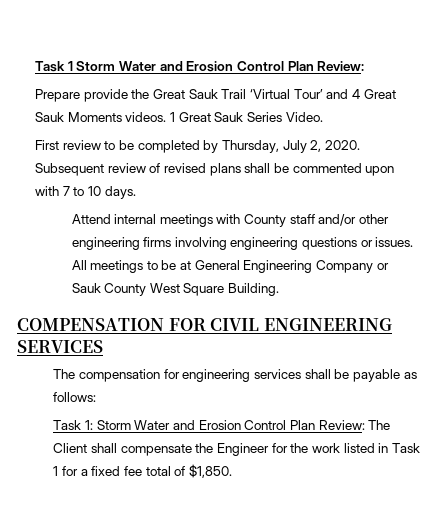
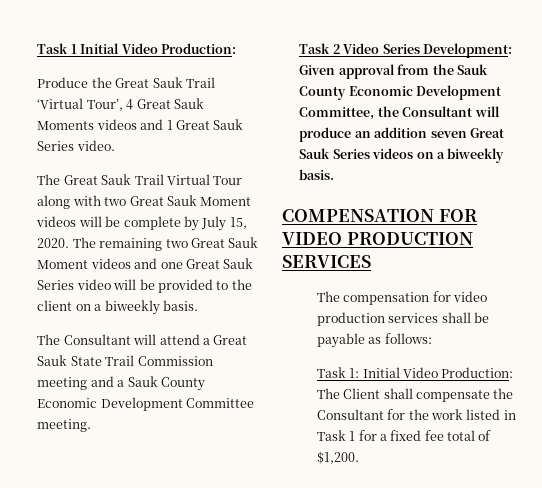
- Task 1 Storm Water and Erosion Control Plan Review:
- Prepare provide the Great Sauk Trail ‘Virtual Tour’ and 4 Great Sauk Moments videos. 1 Great Sauk Series Video.
- First review to be completed by Thursday, July 2, 2020. Subsequent review of revised plans shall be commented upon with 7 to 10 days.
- Attend internal meetings with County staff and/or other engineering firms involving engineering questions or issues. All meetings to be at General Engineering Company or Sauk County West Square Building.
+ Task 1 Initial Video Production:
+ Produce the Great Sauk Trail ‘Virtual Tour’, 4 Great Sauk Moments videos and 1 Great Sauk Series video.
+ The Great Sauk Trail Virtual Tour along with two Great Sauk Moment videos will be complete by July 15, 2020. The remaining two Great Sauk Moment videos and one Great Sauk Series video will be provided to the client on a biweekly basis.
+ The Consultant will attend a Great Sauk State Trail Commission meeting and a Sauk County Economic Development Committee meeting.
+ Task 2 Video Series Development: Given approval from the Sauk County Economic Development Committee, the Consultant will produce an addition seven Great Sauk Series videos on a biweekly basis.
- COMPENSATION FOR CIVIL ENGINEERING SERVICES
+ COMPENSATION FOR VIDEO PRODUCTION SERVICES
- The compensation for engineering services shall be payable as follows:
+ The compensation for video production services shall be payable as follows:
- Task 1: Storm Water and Erosion Control Plan Review: The Client shall compensate the Engineer for the work listed in Task 1 for a fixed fee total of $1,850.
+ Task 1: Initial Video Production: The Client shall compensate the Consultant for the work listed in Task 1 for a fixed fee total of $1,200.

